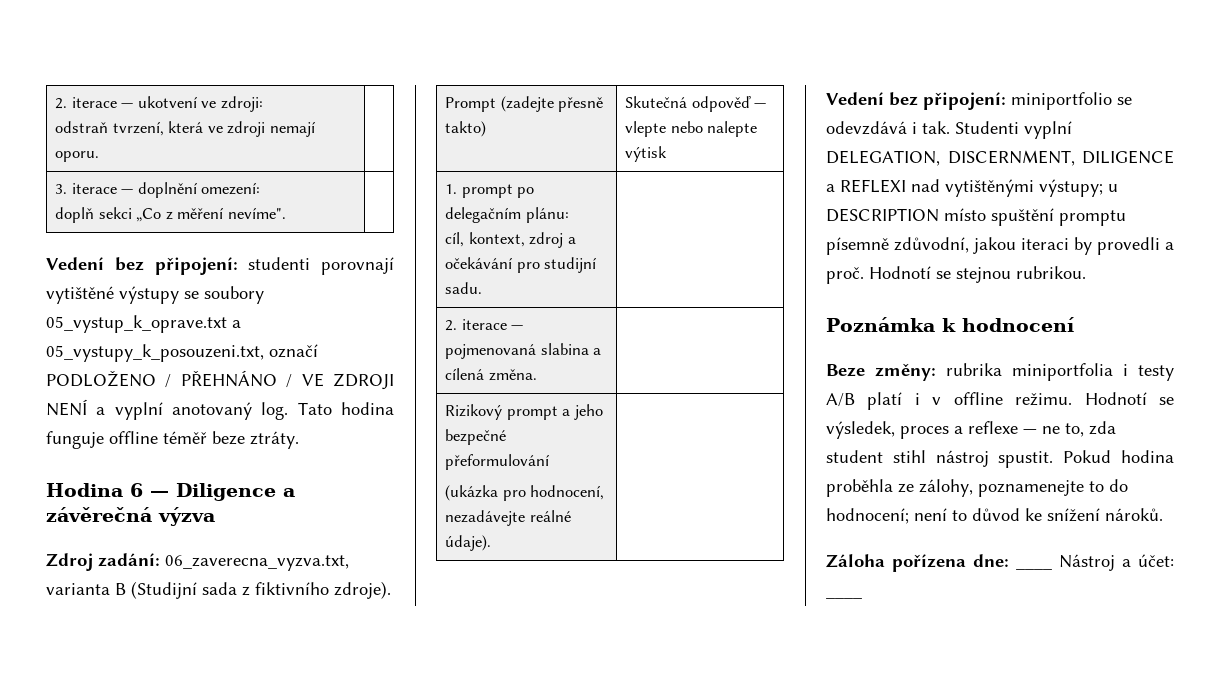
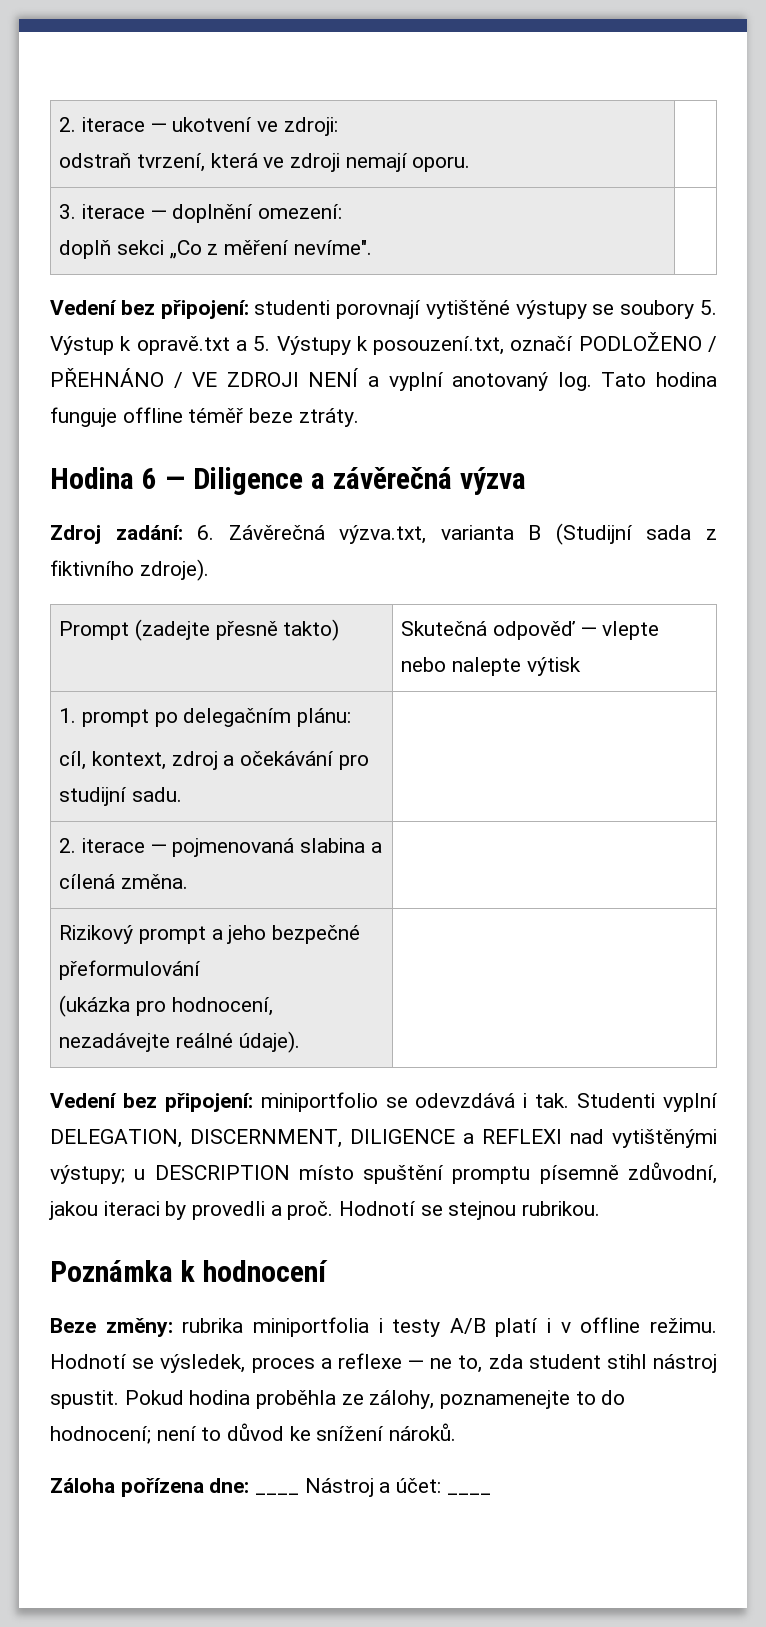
- Vedení bez připojení: studenti porovnají vytištěné výstupy se soubory 05_vystup_k_oprave.txt a 05_vystupy_k_posouzeni.txt, označí PODLOŽENO / PŘEHNÁNO / VE ZDROJI NENÍ a vyplní anotovaný log.
+ Vedení bez připojení: studenti porovnají vytištěné výstupy se soubory 5. Výstup k opravě.txt a 5. Výstupy k posouzení.txt, označí PODLOŽENO / PŘEHNÁNO / VE ZDROJI NENÍ a vyplní anotovaný log.
- Zdroj zadání: 06_zaverecna_vyzva.txt, varianta B (Studijní sada z fiktivního zdroje).
+ Zdroj zadání: 6. Závěrečná výzva.txt, varianta B (Studijní sada z fiktivního zdroje).

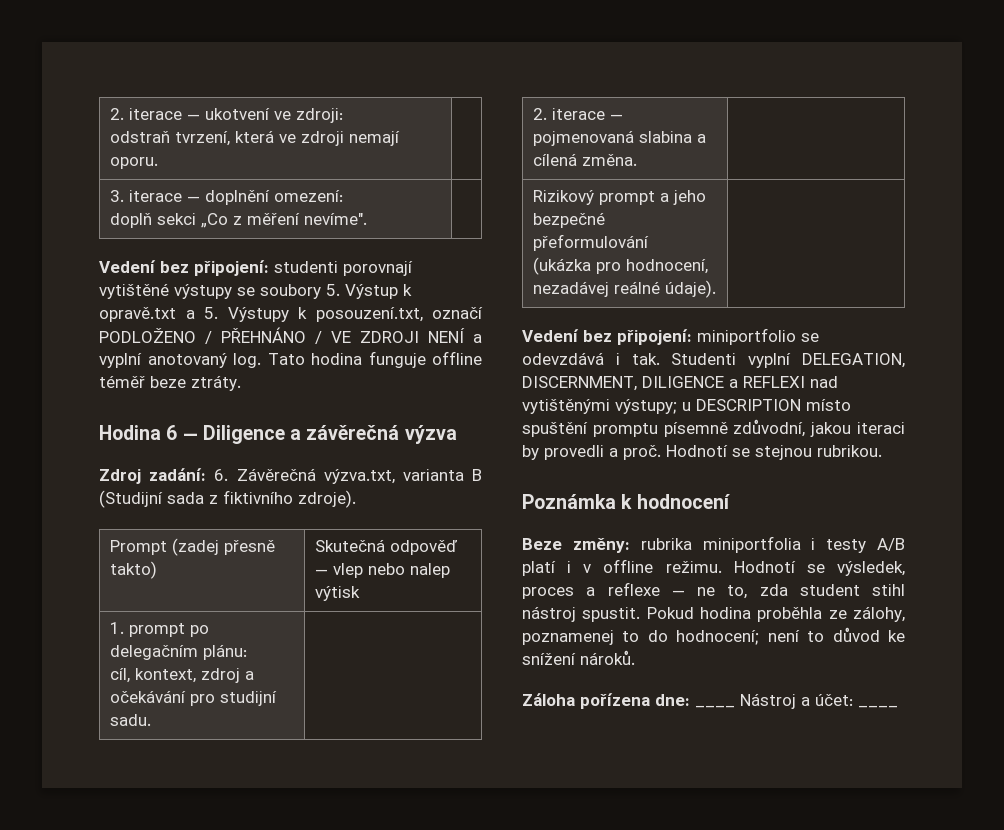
- Prompt (zadejte přesně takto) | Skutečná odpověď — vlepte nebo nalepte výtisk
+ Prompt (zadej přesně takto) | Skutečná odpověď — vlep nebo nalep výtisk
  Rizikový prompt a jeho bezpečné přeformulování
- (ukázka pro hodnocení, nezadávejte reálné údaje). |
+ (ukázka pro hodnocení, nezadávej reálné údaje). |
- Pokud hodina proběhla ze zálohy, poznamenejte to do hodnocení; není to důvod ke snížení nároků.
+ Pokud hodina proběhla ze zálohy, poznamenej to do hodnocení; není to důvod ke snížení nároků.

